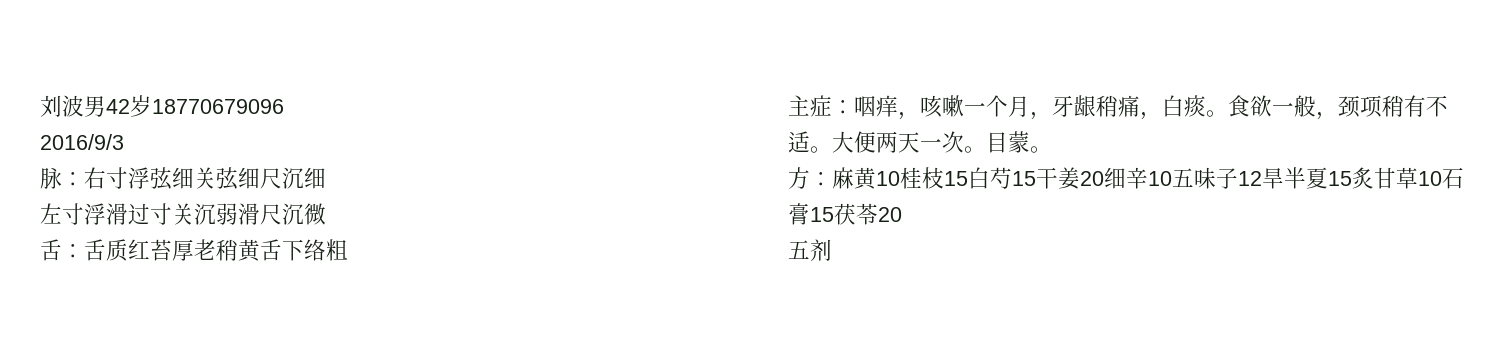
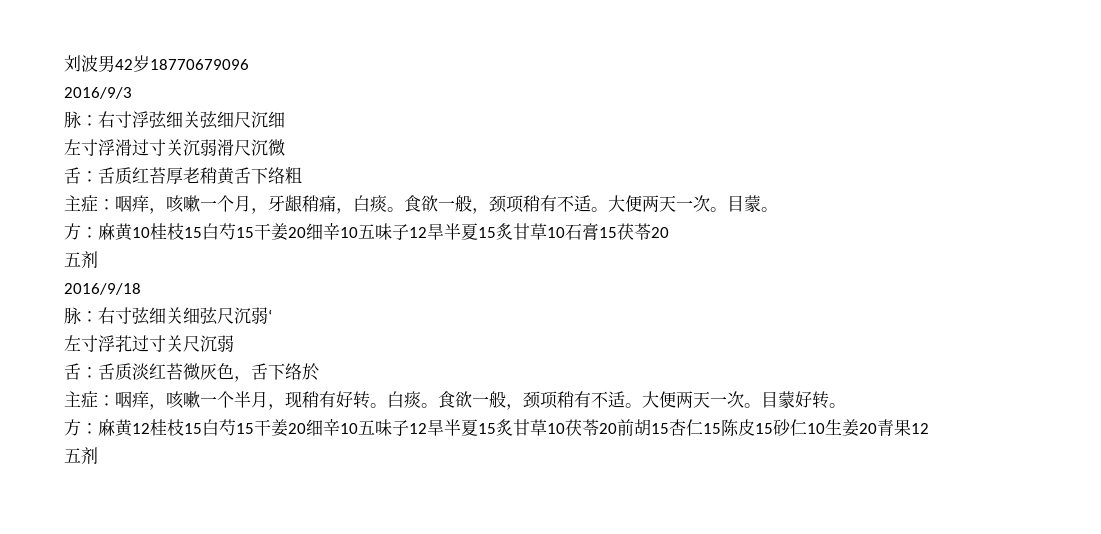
+ 2016/9/18
+ 脉：右寸弦细关细弦尺沉弱‘
+ 左寸浮芤过寸关尺沉弱
+ 舌：舌质淡红苔微灰色，舌下络於
+ 主症：咽痒，咳嗽一个半月，现稍有好转。白痰。食欲一般，颈项稍有不适。大便两天一次。目蒙好转。
+ 方：麻黄12桂枝15白芍15干姜20细辛10五味子12旱半夏15炙甘草10茯苓20前胡15杏仁15陈皮15砂仁10生姜20青果12
+ 五剂

